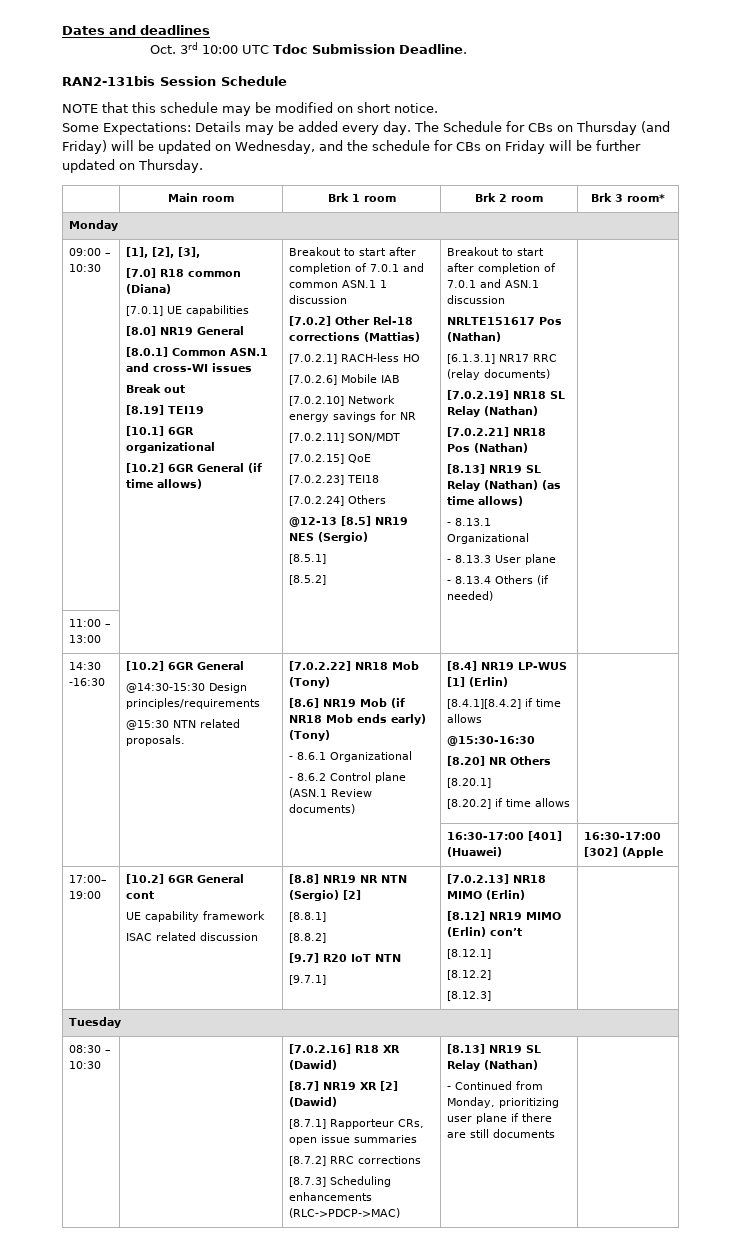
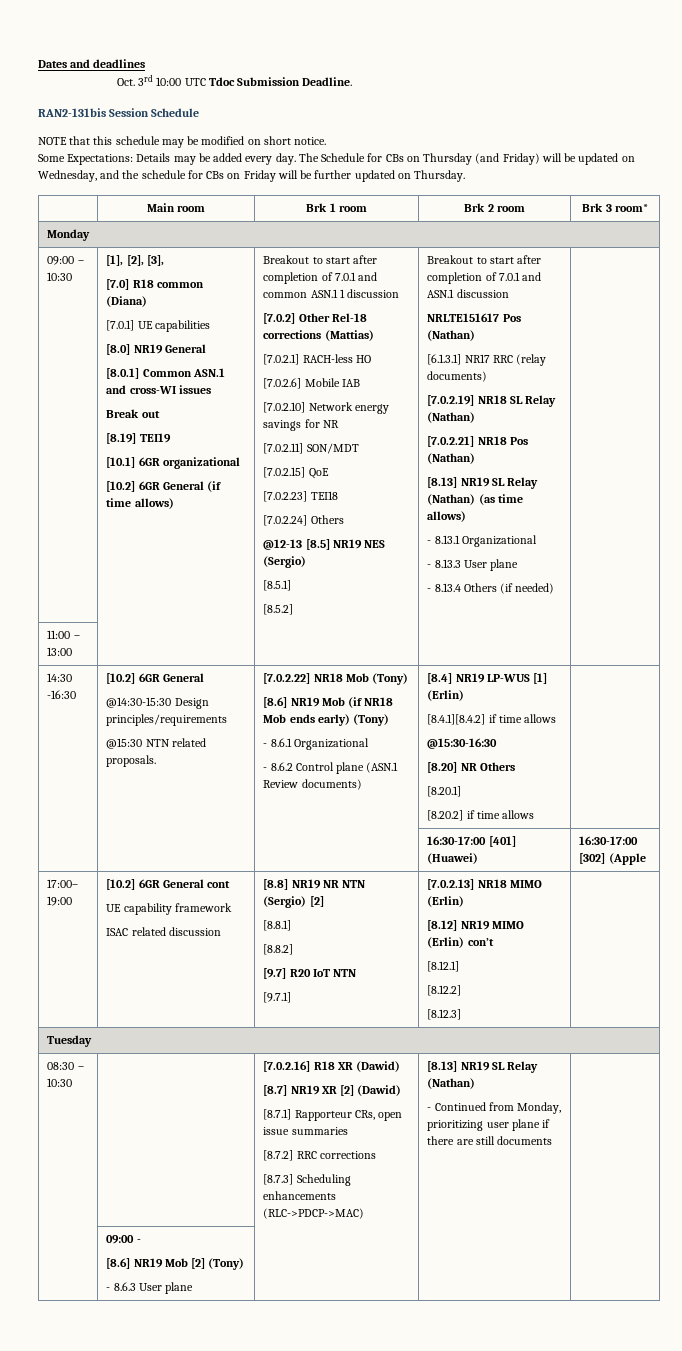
+ | 09:00 -
+ [8.6] NR19 Mob [2] (Tony)
+ - 8.6.3 User plane | | |

